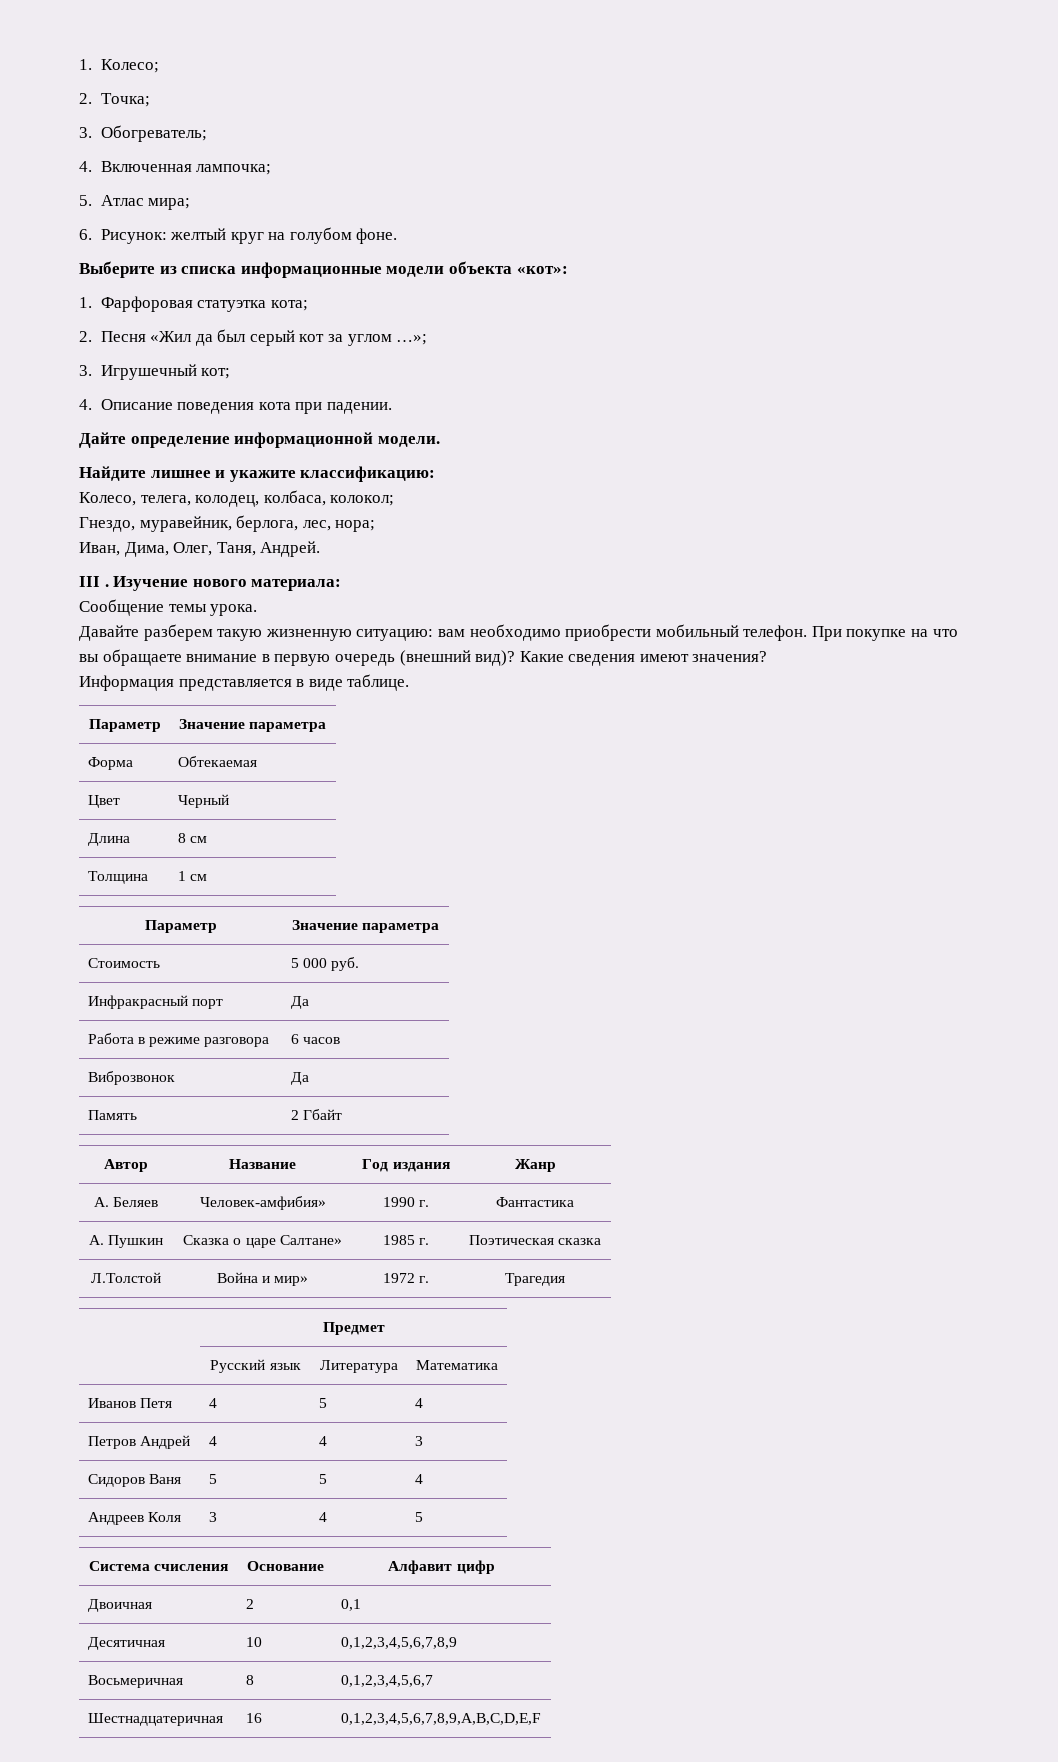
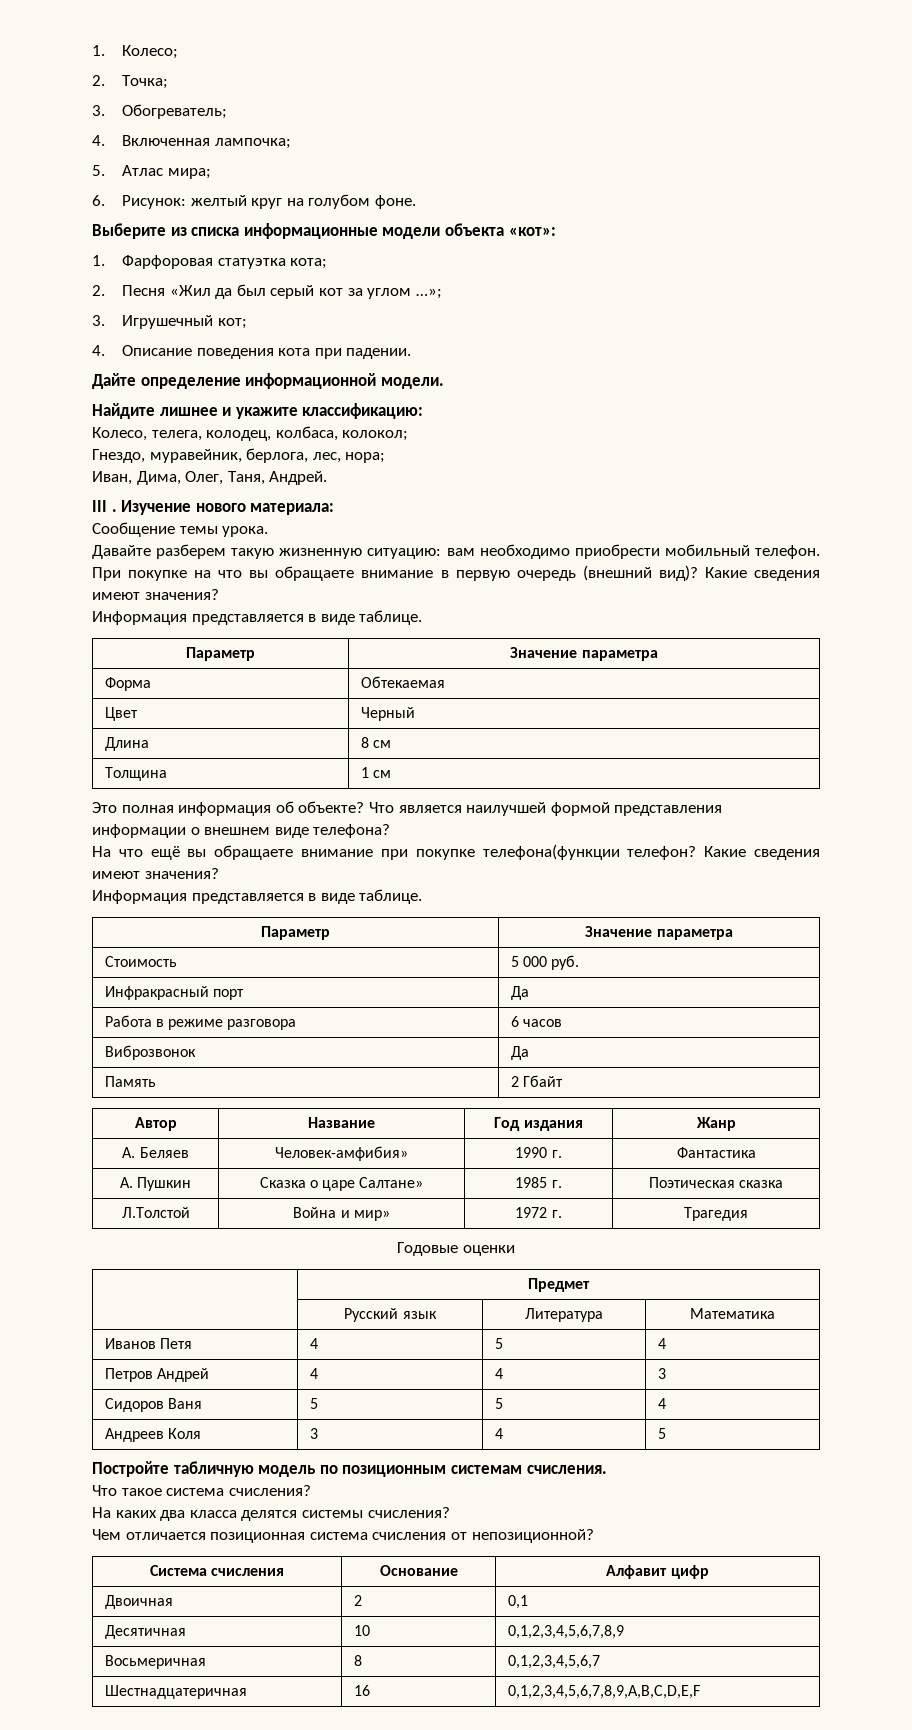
+ Это полная информация об объекте? Что является наилучшей формой представления информации о внешнем виде телефона?
+ На что ещё вы обращаете внимание при покупке телефона(функции телефон? Какие сведения имеют значения?
+ Информация представляется в виде таблице.
+ Годовые оценки
+ Постройте табличную модель по позиционным системам счисления.
+ Что такое система счисления?
+ На каких два класса делятся системы счисления?
+ Чем отличается позиционная система счисления от непозиционной?

